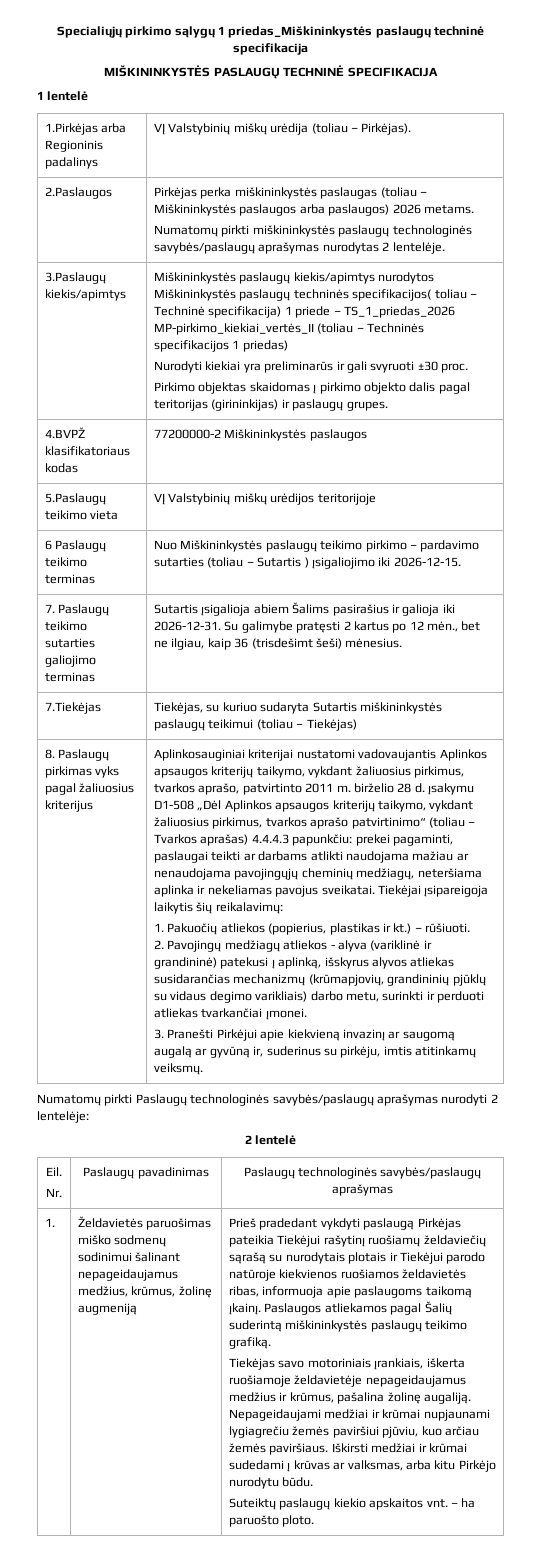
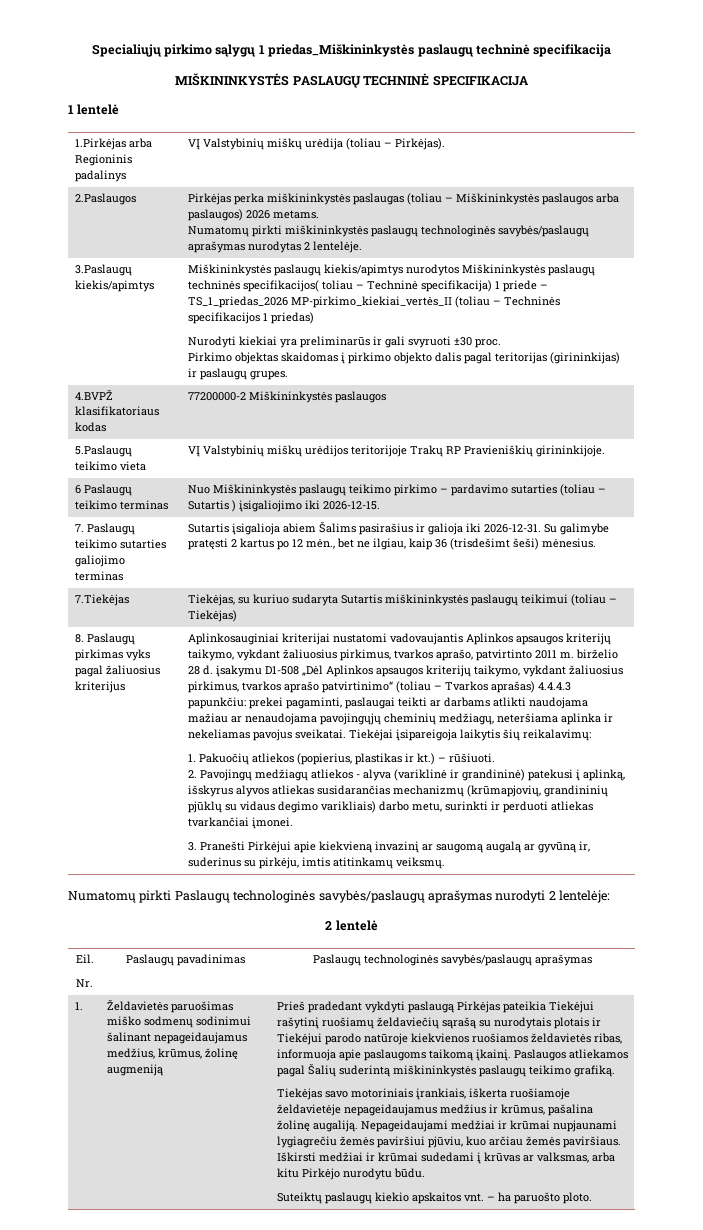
- 5.Paslaugų teikimo vieta | VĮ Valstybinių miškų urėdijos teritorijoje
+ 5.Paslaugų teikimo vieta | VĮ Valstybinių miškų urėdijos teritorijoje Trakų RP Pravieniškių girininkijoje.

